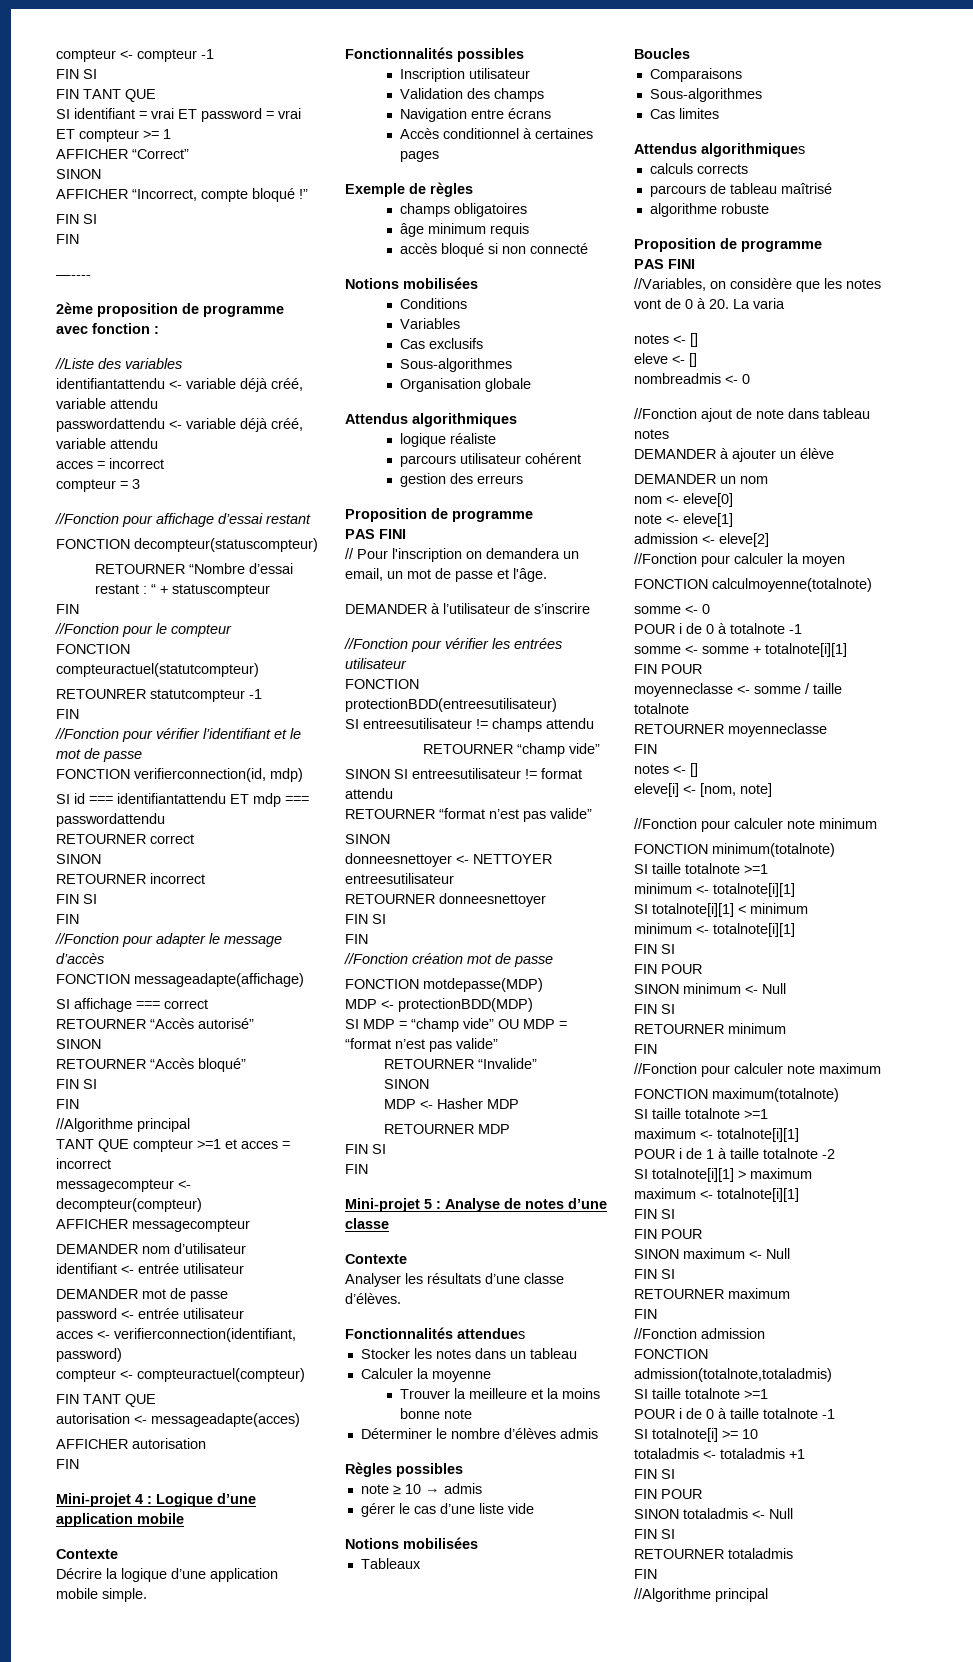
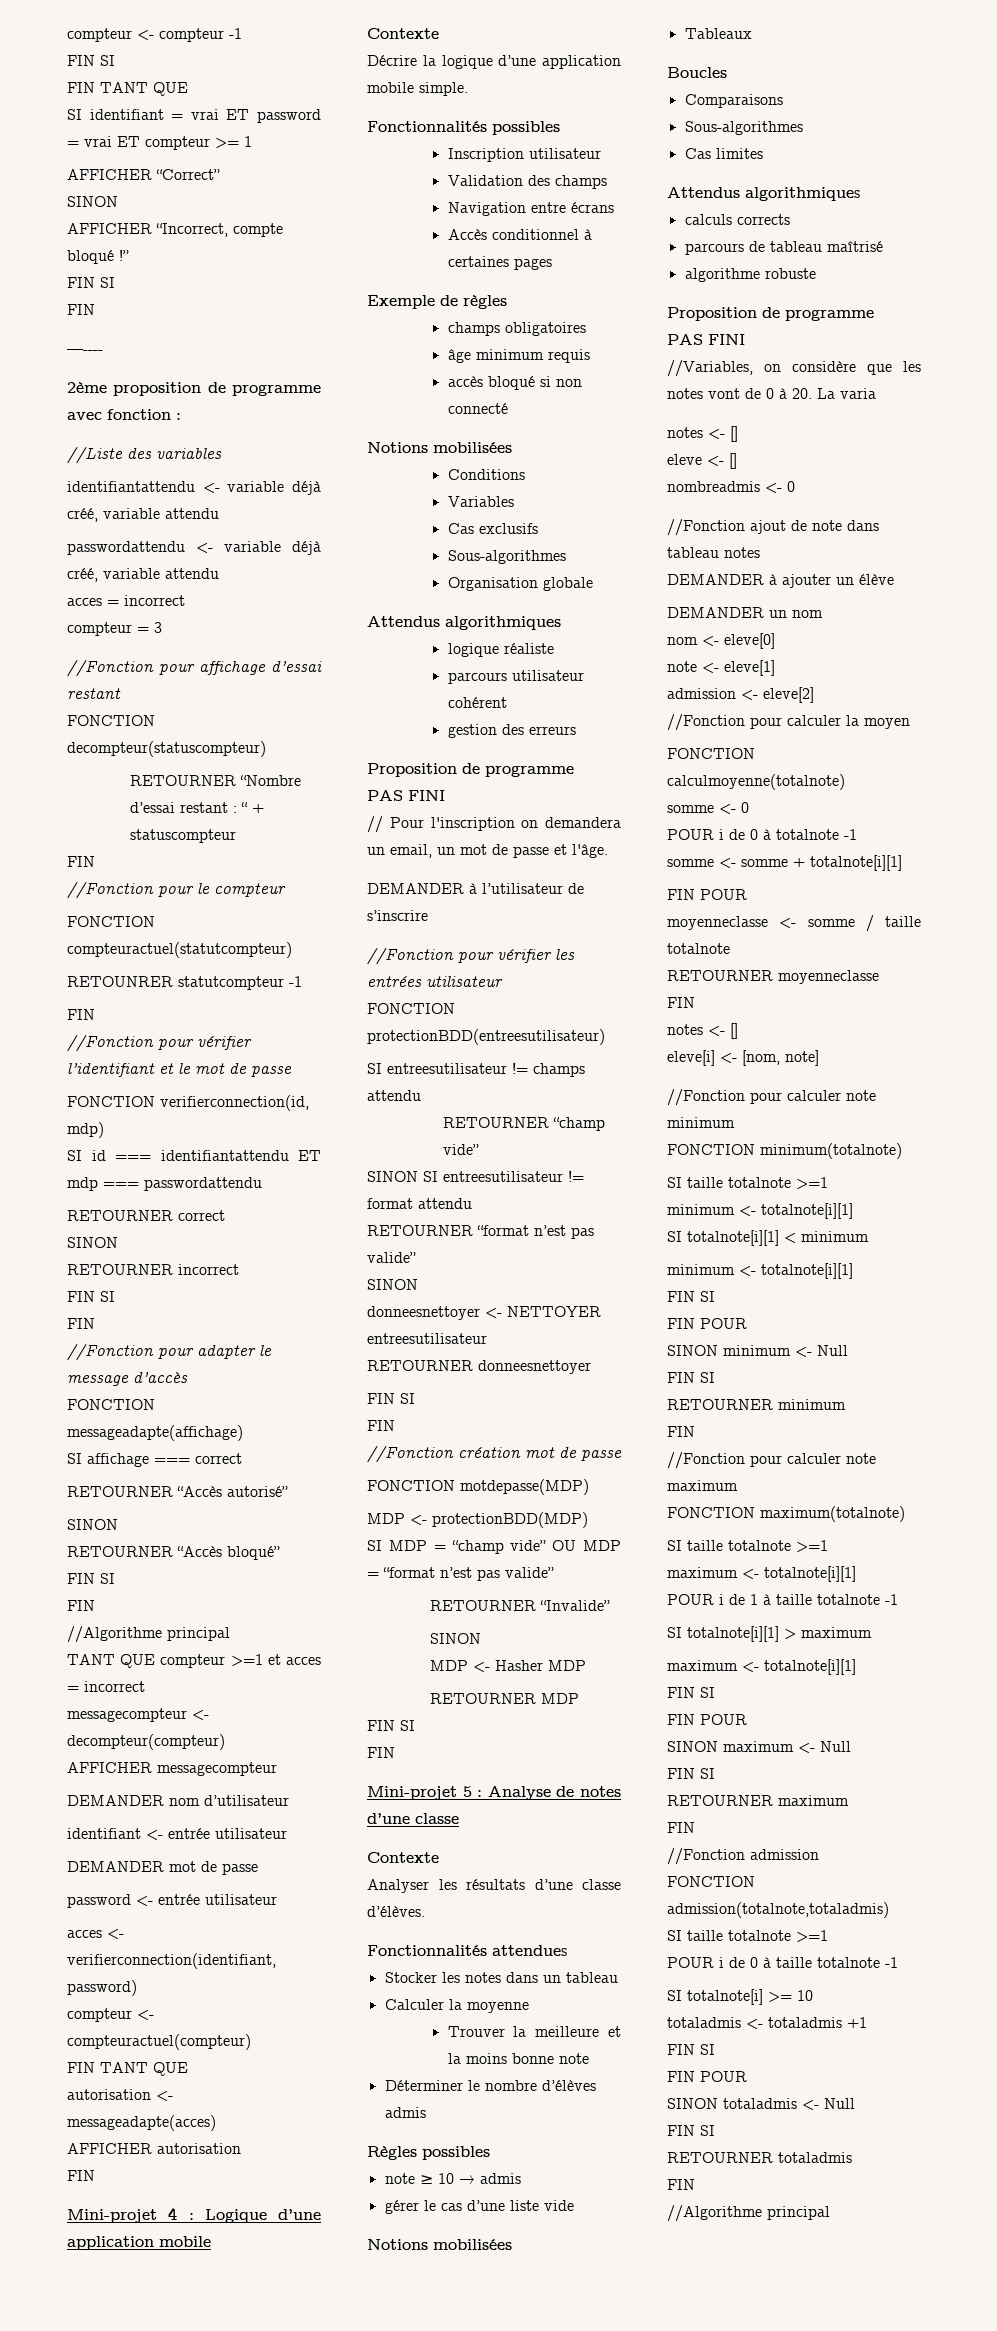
- POUR i de 1 à taille totalnote -2
+ POUR i de 1 à taille totalnote -1

